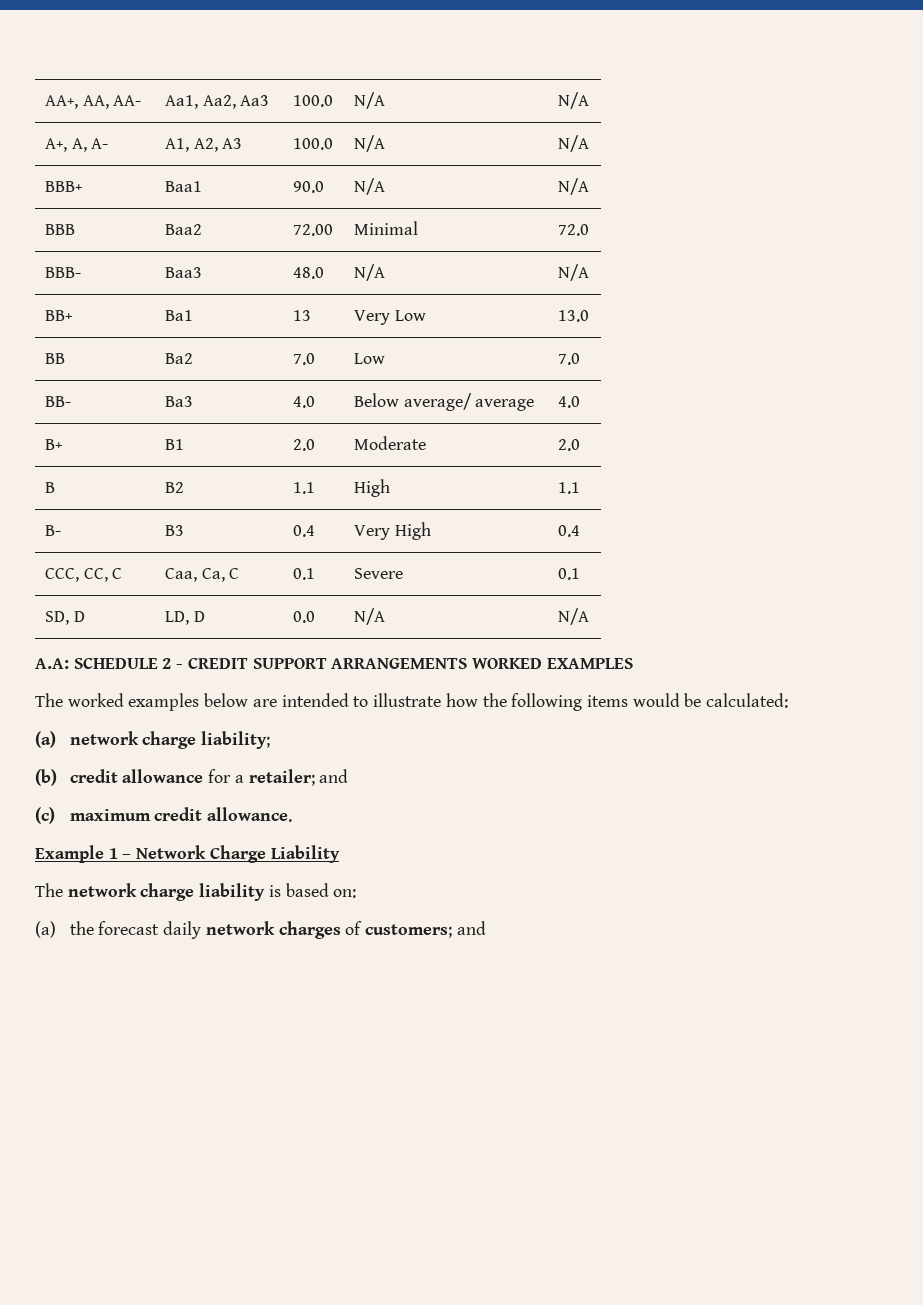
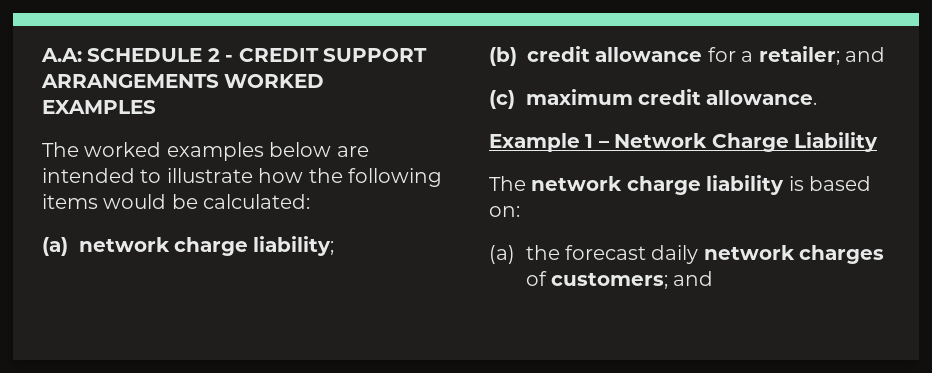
- AA+, AA, AA- | Aa1, Aa2, Aa3 | 100.0 | N/A | N/A
- A+, A, A- | A1, A2, A3 | 100.0 | N/A | N/A
- BBB+ | Baa1 | 90.0 | N/A | N/A
- BBB | Baa2 | 72.00 | Minimal | 72.0
- BBB- | Baa3 | 48.0 | N/A | N/A
- BB+ | Ba1 | 13 | Very Low | 13.0
- BB | Ba2 | 7.0 | Low | 7.0
- BB- | Ba3 | 4.0 | Below average/ average | 4.0
- B+ | B1 | 2.0 | Moderate | 2.0
- B | B2 | 1.1 | High | 1.1
- B- | B3 | 0.4 | Very High | 0.4
- CCC, CC, C | Caa, Ca, C | 0.1 | Severe | 0.1
- SD, D | LD, D | 0.0 | N/A | N/A

